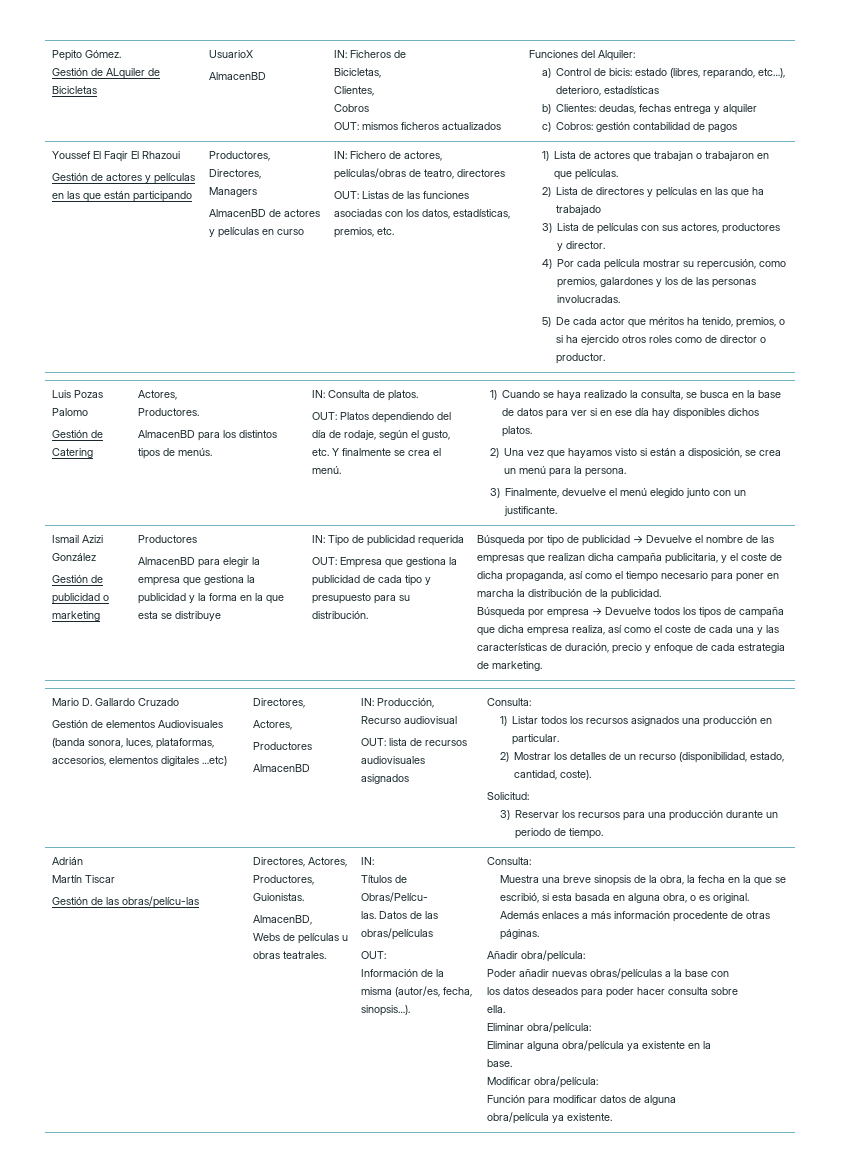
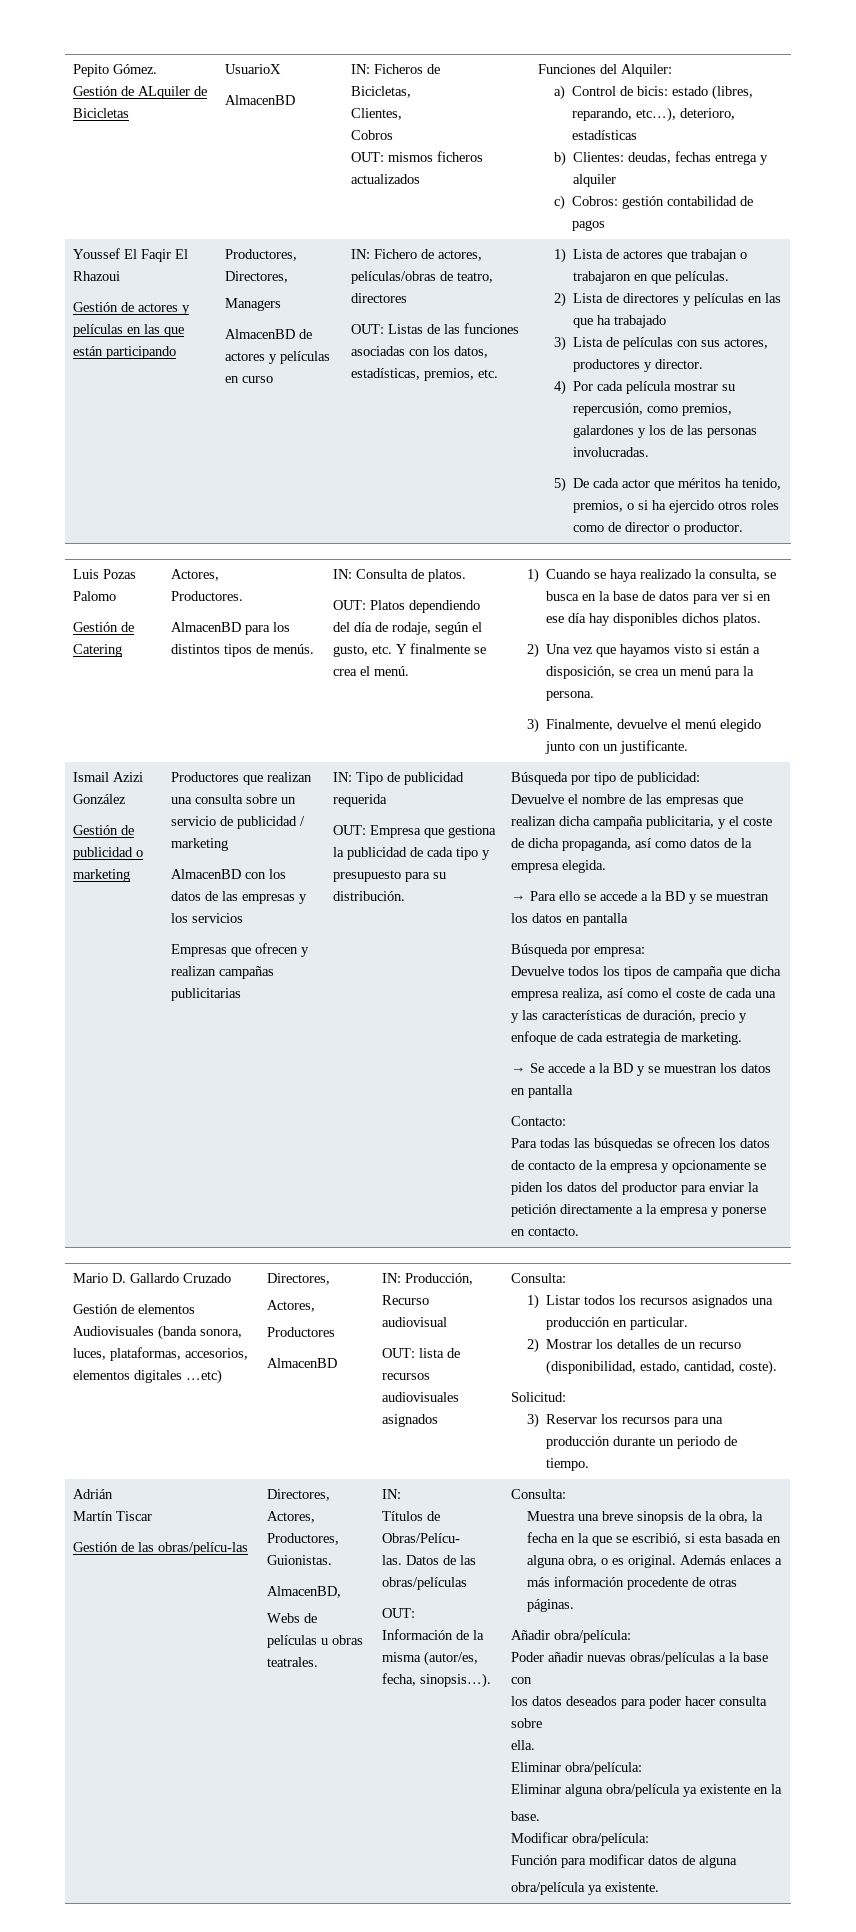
- Gestión de publicidad o marketing | Productores
- AlmacenBD para elegir la empresa que gestiona la publicidad y la forma en la que esta se distribuye
+ Gestión de publicidad o marketing | Productores que realizan una consulta sobre un servicio de publicidad / marketing
+ AlmacenBD con los datos de las empresas y los servicios
+ Empresas que ofrecen y realizan campañas publicitarias
- Búsqueda por tipo de publicidad → Devuelve el nombre de las empresas que realizan dicha campaña publicitaria, y el coste de dicha propaganda, así como el tiempo necesario para poner en marcha la distribución de la publicidad.
- Búsqueda por empresa → Devuelve todos los tipos de campaña que dicha empresa realiza, así como el coste de cada una y las características de duración, precio y enfoque de cada estrategia de marketing.
+ Búsqueda por tipo de publicidad:
+ Devuelve el nombre de las empresas que realizan dicha campaña publicitaria, y el coste de dicha propaganda, así como datos de la empresa elegida.
+ → Para ello se accede a la BD y se muestran los datos en pantalla
+ Búsqueda por empresa:
+ Devuelve todos los tipos de campaña que dicha empresa realiza, así como el coste de cada una y las características de duración, precio y enfoque de cada estrategia de marketing.
+ → Se accede a la BD y se muestran los datos en pantalla
+ Contacto:
+ Para todas las búsquedas se ofrecen los datos de contacto de la empresa y opcionamente se piden los datos del productor para enviar la petición directamente a la empresa y ponerse en contacto.

